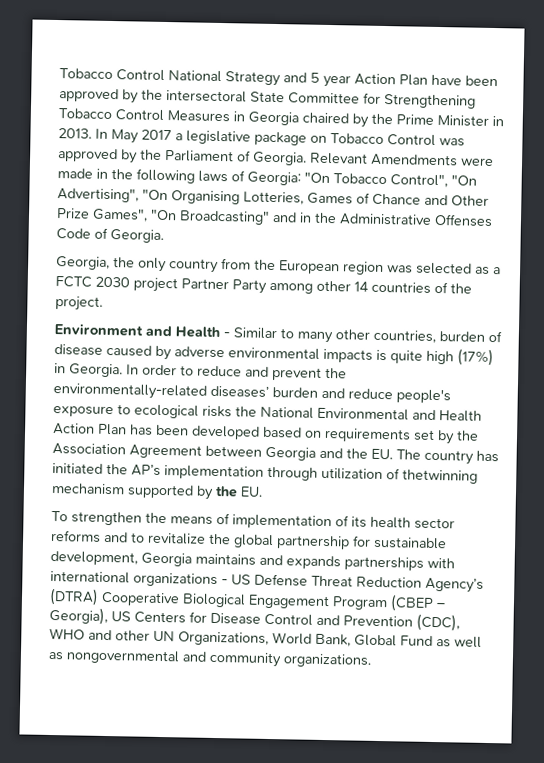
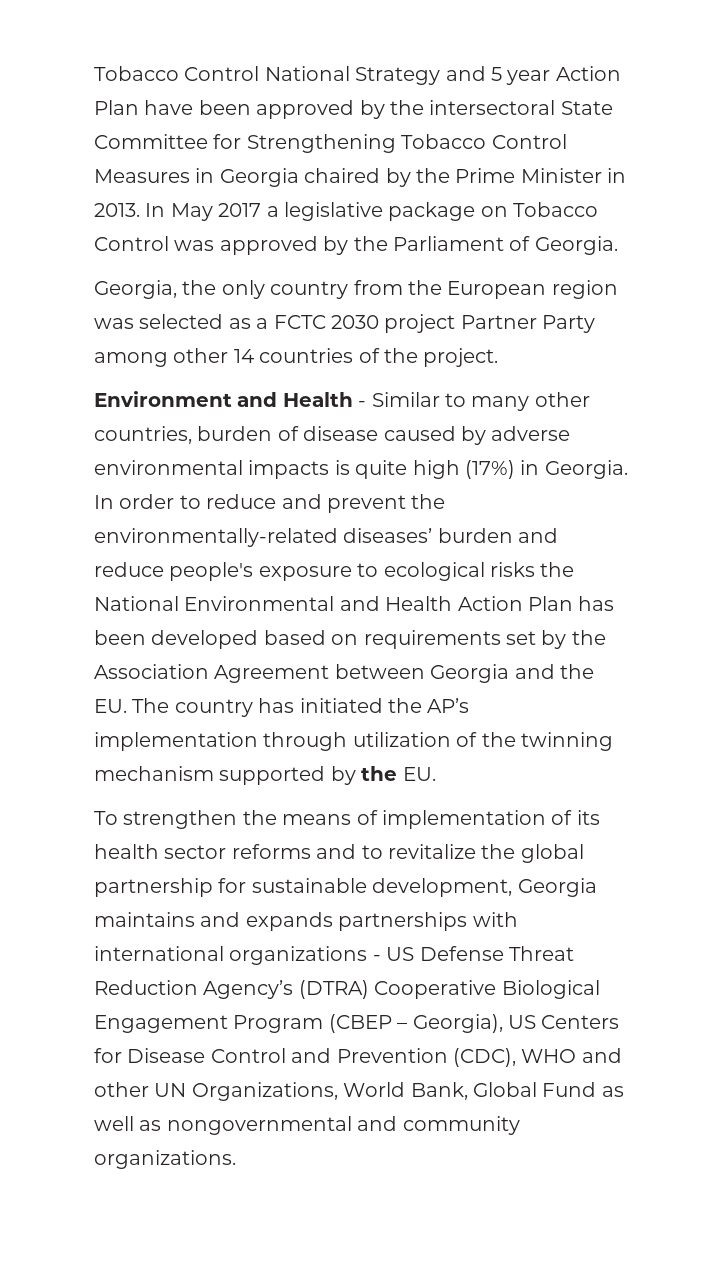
- Relevant Amendments were made in the following laws of Georgia: "On Tobacco Control", "On Advertising", "On Organising Lotteries, Games of Chance and Other Prize Games", "On Broadcasting" and in the Administrative Offenses Code of Georgia.
- In order to reduce and prevent the environmentally-related diseases’ burden and reduce people's exposure to ecological risks the National Environmental and Health Action Plan has been developed based on requirements set by the Association Agreement between Georgia and the EU. The country has initiated the AP’s implementation through utilization of thetwinning mechanism supported by the EU.
+ In order to reduce and prevent the environmentally-related diseases’ burden and reduce people's exposure to ecological risks the National Environmental and Health Action Plan has been developed based on requirements set by the Association Agreement between Georgia and the EU. The country has initiated the AP’s implementation through utilization of the twinning mechanism supported by the EU.

